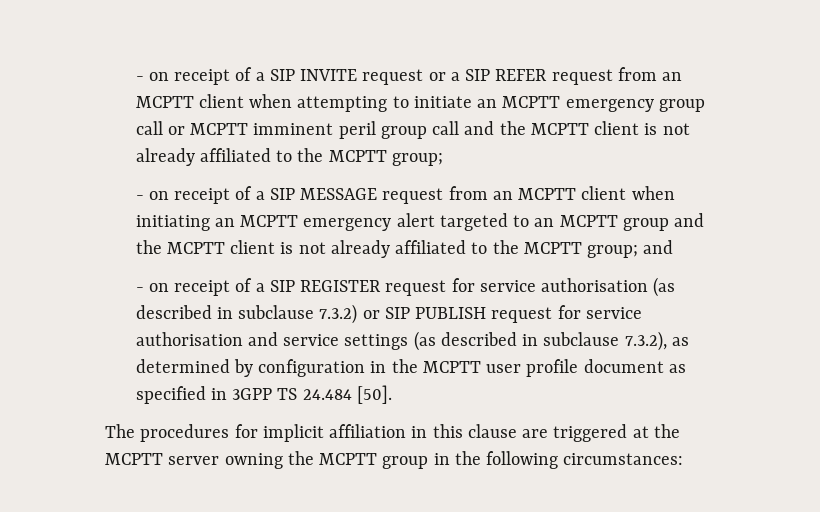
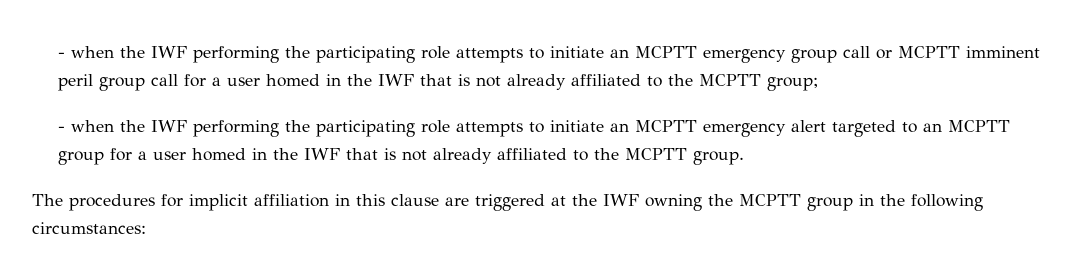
- - on receipt of a SIP INVITE request or a SIP REFER request from an MCPTT client when attempting to initiate an MCPTT emergency group call or MCPTT imminent peril group call and the MCPTT client is not already affiliated to the MCPTT group;
+ - when the IWF performing the participating role attempts to initiate an MCPTT emergency group call or MCPTT imminent peril group call for a user homed in the IWF that is not already affiliated to the MCPTT group;
- - on receipt of a SIP MESSAGE request from an MCPTT client when initiating an MCPTT emergency alert targeted to an MCPTT group and the MCPTT client is not already affiliated to the MCPTT group; and
- - on receipt of a SIP REGISTER request for service authorisation (as described in subclause 7.3.2) or SIP PUBLISH request for service authorisation and service settings (as described in subclause 7.3.2), as determined by configuration in the MCPTT user profile document as specified in 3GPP TS 24.484 [50].
+ - when the IWF performing the participating role attempts to initiate an MCPTT emergency alert targeted to an MCPTT group for a user homed in the IWF that is not already affiliated to the MCPTT group.
- The procedures for implicit affiliation in this clause are triggered at the MCPTT server owning the MCPTT group in the following circumstances:
+ The procedures for implicit affiliation in this clause are triggered at the IWF owning the MCPTT group in the following circumstances:

